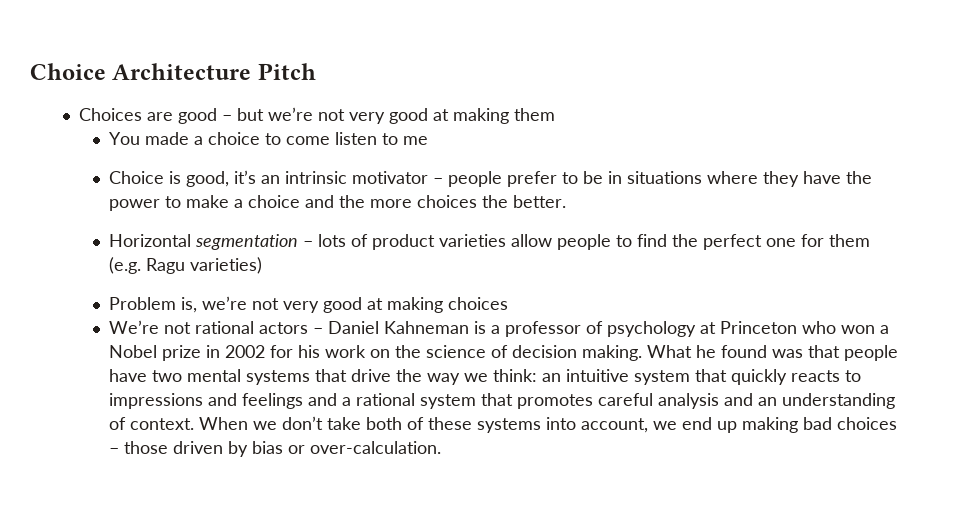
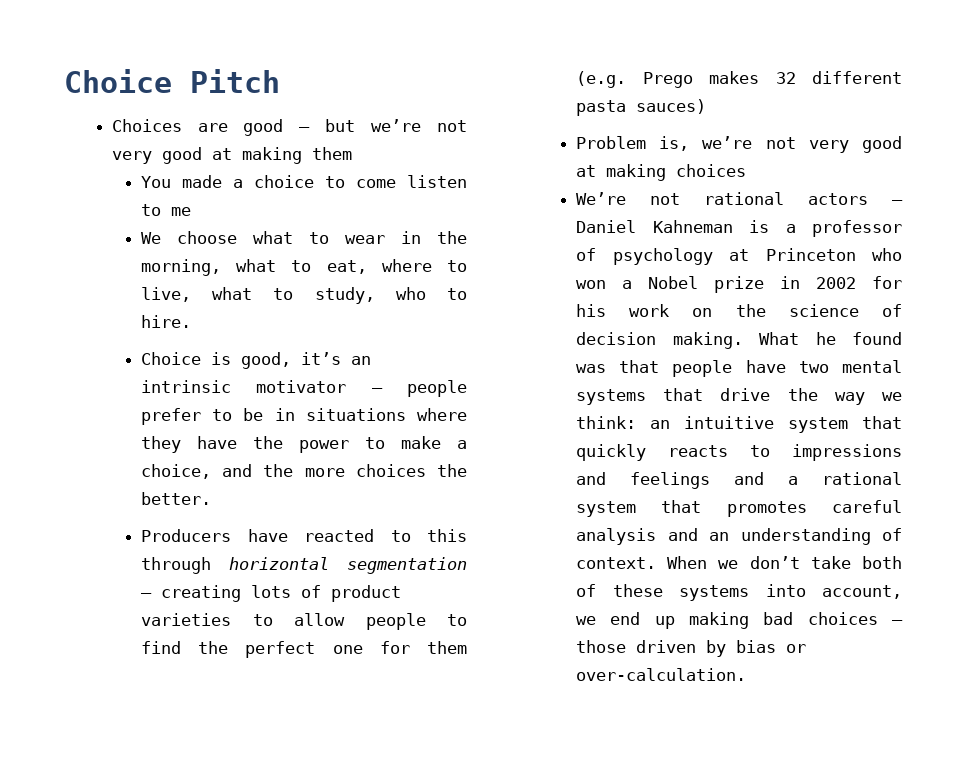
- Choice Architecture Pitch
+ Choice Pitch
+ We choose what to wear in the morning, what to eat, where to live, what to study, who to hire.
- Choice is good, it’s an intrinsic motivator – people prefer to be in situations where they have the power to make a choice and the more choices the better.
+ Choice is good, it’s an intrinsic motivator – people prefer to be in situations where they have the power to make a choice, and the more choices the better.
- Horizontal segmentation – lots of product varieties allow people to find the perfect one for them (e.g. Ragu varieties)
+ Producers have reacted to this through horizontal segmentation – creating lots of product varieties to allow people to find the perfect one for them (e.g. Prego makes 32 different pasta sauces)

